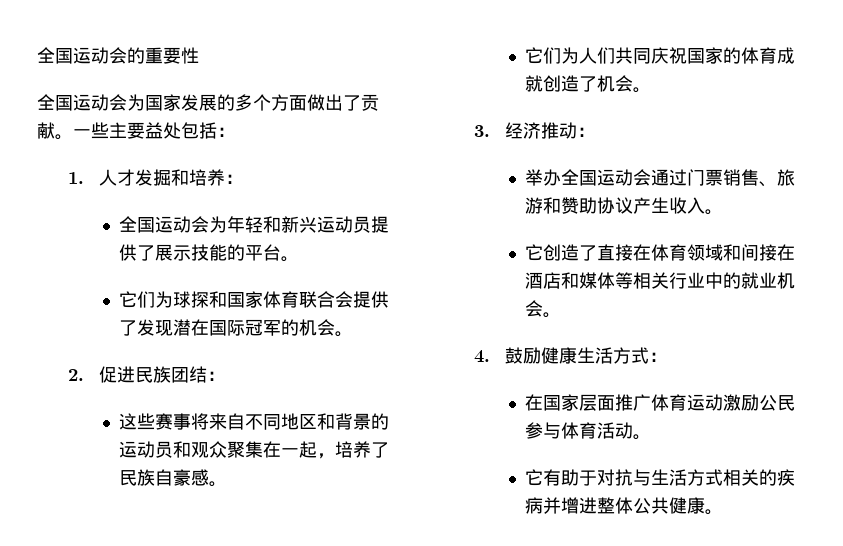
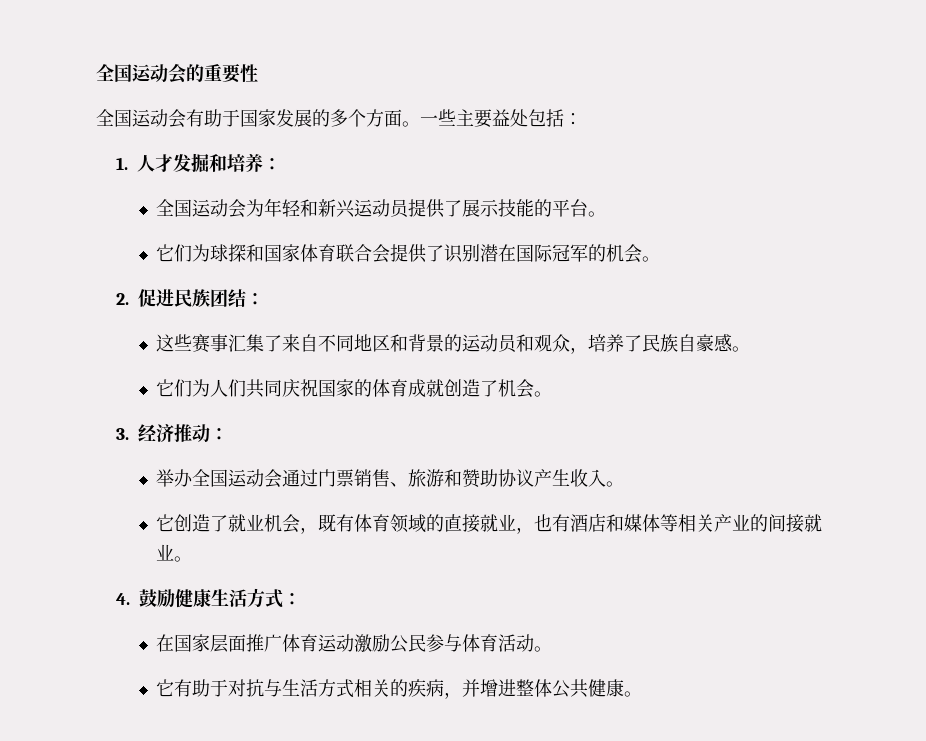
- 全国运动会为国家发展的多个方面做出了贡献。
+ 全国运动会有助于国家发展的多个方面。
- 它们为球探和国家体育联合会提供了发现潜在国际冠军的机会。
+ 它们为球探和国家体育联合会提供了识别潜在国际冠军的机会。
- 这些赛事将来自不同地区和背景的运动员和观众聚集在一起，培养了民族自豪感。
+ 这些赛事汇集了来自不同地区和背景的运动员和观众，培养了民族自豪感。
- 它创造了直接在体育领域和间接在酒店和媒体等相关行业中的就业机会。
+ 它创造了就业机会，既有体育领域的直接就业，也有酒店和媒体等相关产业的间接就业。
- 它有助于对抗与生活方式相关的疾病并增进整体公共健康。
+ 它有助于对抗与生活方式相关的疾病，并增进整体公共健康。

